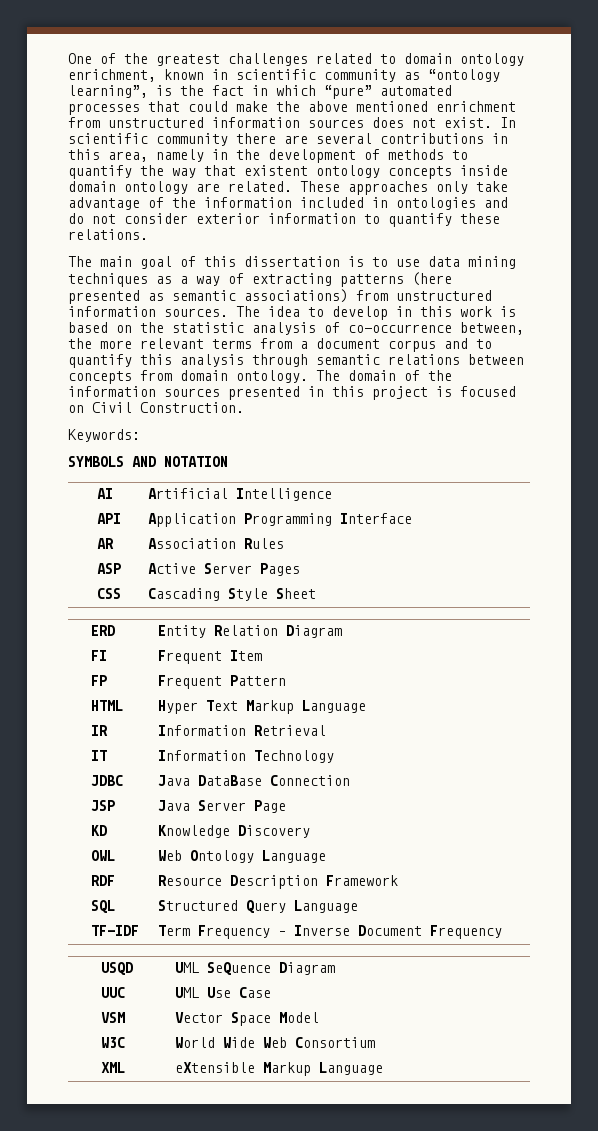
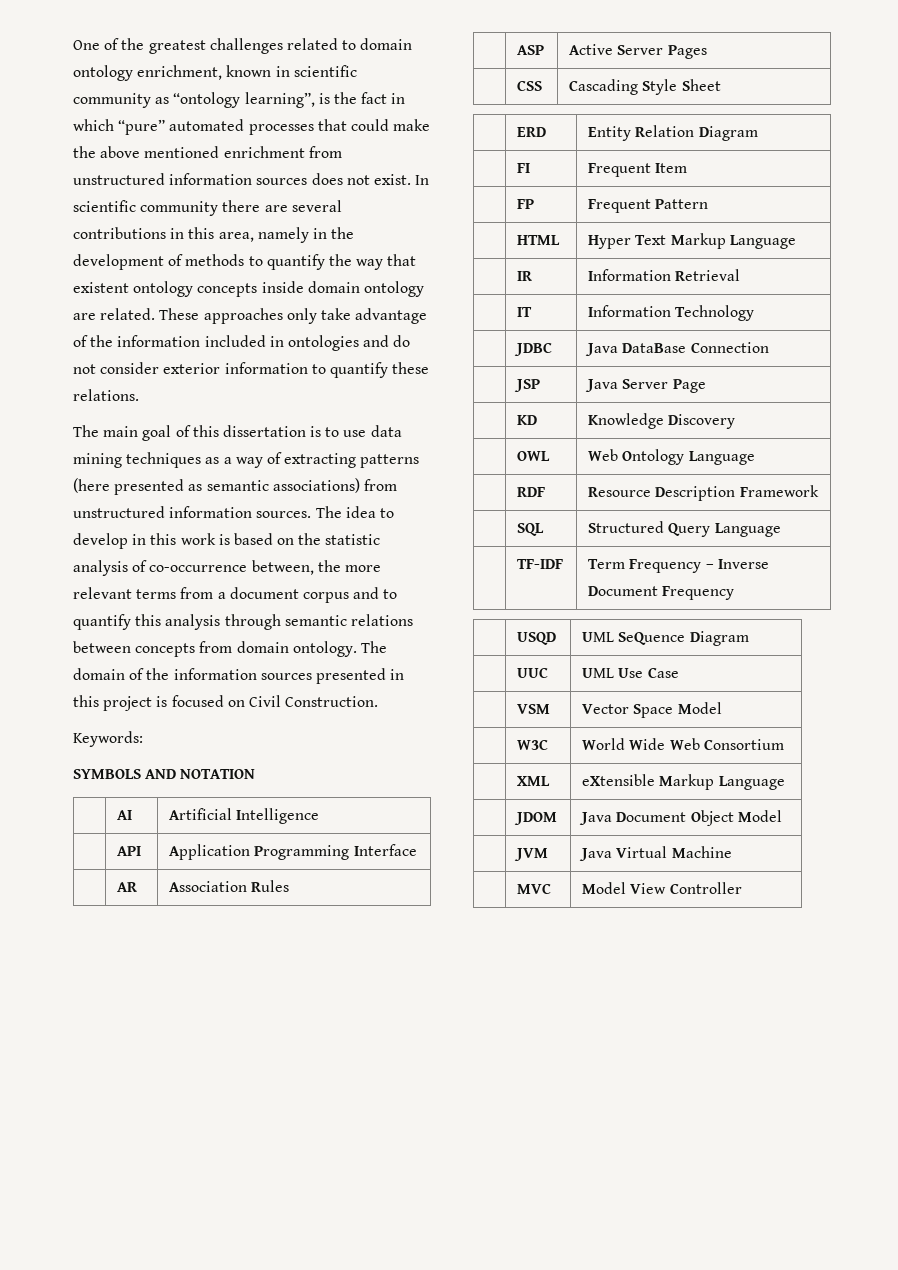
+ | JDOM | Java Document Object Model
+ | JVM | Java Virtual Machine
+ | MVC | Model View Controller

